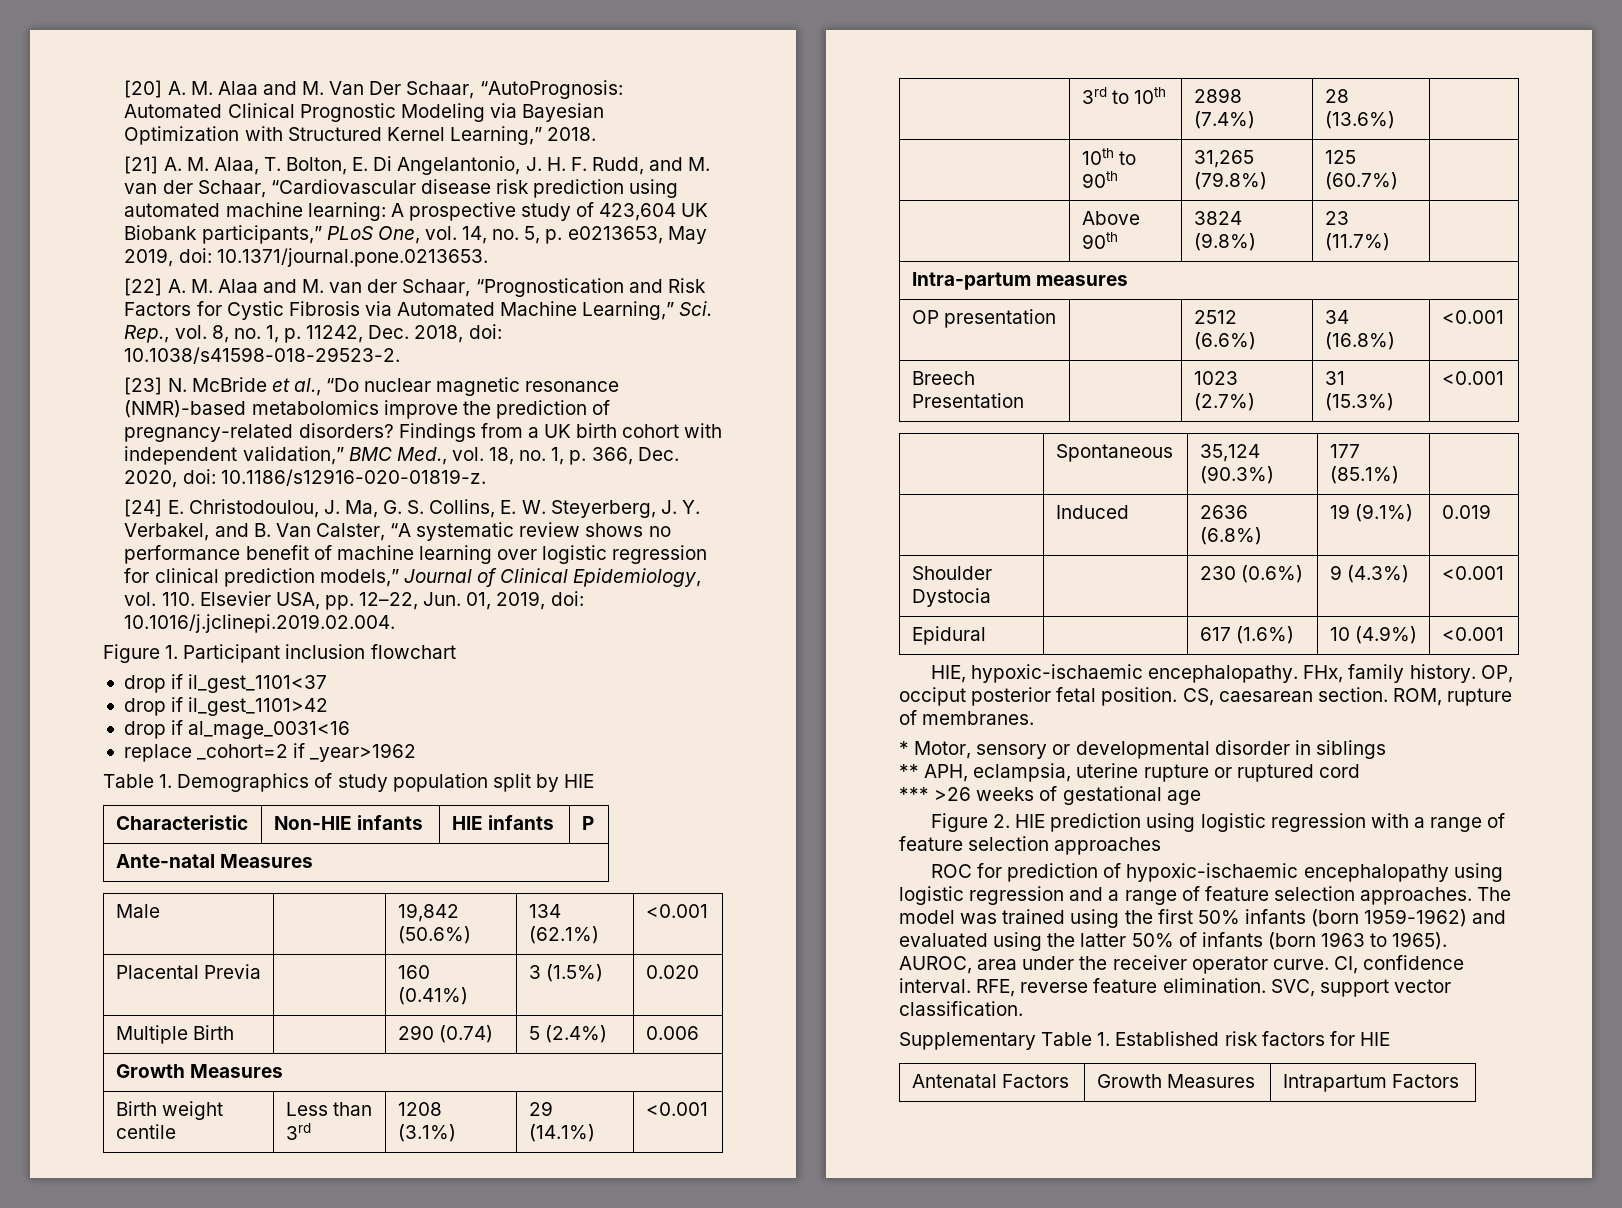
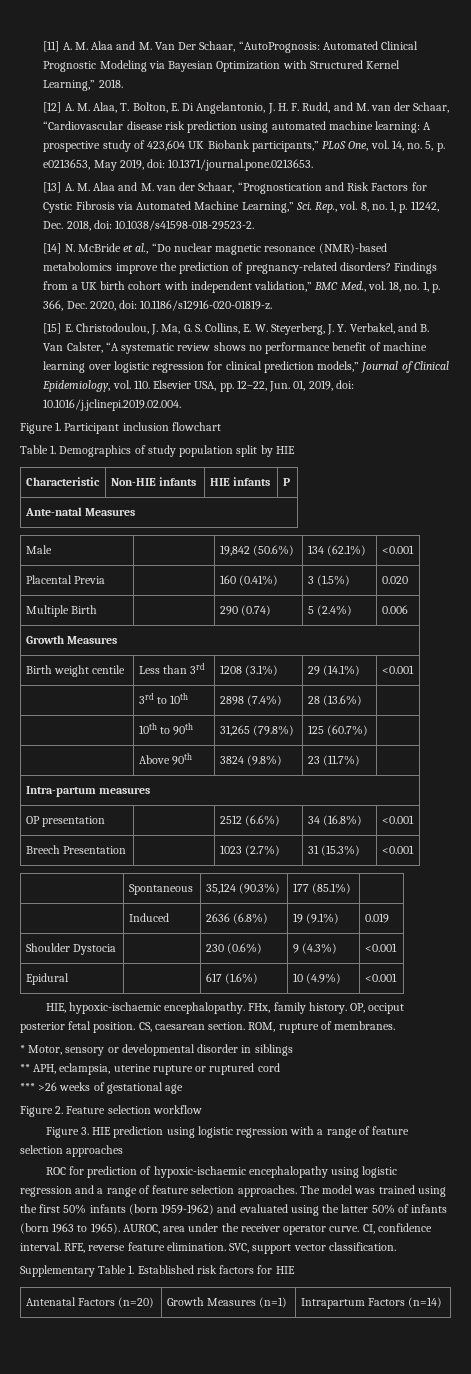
- [20] A. M. Alaa and M. Van Der Schaar, “AutoPrognosis: Automated Clinical Prognostic Modeling via Bayesian Optimization with Structured Kernel Learning,” 2018.
+ [11] A. M. Alaa and M. Van Der Schaar, “AutoPrognosis: Automated Clinical Prognostic Modeling via Bayesian Optimization with Structured Kernel Learning,” 2018.
- [21] A. M. Alaa, T. Bolton, E. Di Angelantonio, J. H. F. Rudd, and M. van der Schaar, “Cardiovascular disease risk prediction using automated machine learning: A prospective study of 423,604 UK Biobank participants,” PLoS One, vol. 14, no. 5, p. e0213653, May 2019, doi: 10.1371/journal.pone.0213653.
+ [12] A. M. Alaa, T. Bolton, E. Di Angelantonio, J. H. F. Rudd, and M. van der Schaar, “Cardiovascular disease risk prediction using automated machine learning: A prospective study of 423,604 UK Biobank participants,” PLoS One, vol. 14, no. 5, p. e0213653, May 2019, doi: 10.1371/journal.pone.0213653.
- [22] A. M. Alaa and M. van der Schaar, “Prognostication and Risk Factors for Cystic Fibrosis via Automated Machine Learning,” Sci. Rep., vol. 8, no. 1, p. 11242, Dec. 2018, doi: 10.1038/s41598-018-29523-2.
+ [13] A. M. Alaa and M. van der Schaar, “Prognostication and Risk Factors for Cystic Fibrosis via Automated Machine Learning,” Sci. Rep., vol. 8, no. 1, p. 11242, Dec. 2018, doi: 10.1038/s41598-018-29523-2.
- [23] N. McBride et al., “Do nuclear magnetic resonance (NMR)-based metabolomics improve the prediction of pregnancy-related disorders?
+ [14] N. McBride et al., “Do nuclear magnetic resonance (NMR)-based metabolomics improve the prediction of pregnancy-related disorders?
- [24] E. Christodoulou, J. Ma, G. S. Collins, E. W. Steyerberg, J. Y. Verbakel, and B. Van Calster, “A systematic review shows no performance benefit of machine learning over logistic regression for clinical prediction models,” Journal of Clinical Epidemiology, vol. 110. Elsevier USA, pp. 12–22, Jun. 01, 2019, doi: 10.1016/j.jclinepi.2019.02.004.
+ [15] E. Christodoulou, J. Ma, G. S. Collins, E. W. Steyerberg, J. Y. Verbakel, and B. Van Calster, “A systematic review shows no performance benefit of machine learning over logistic regression for clinical prediction models,” Journal of Clinical Epidemiology, vol. 110. Elsevier USA, pp. 12–22, Jun. 01, 2019, doi: 10.1016/j.jclinepi.2019.02.004.
- drop if il_gest_1101<37
- drop if il_gest_1101>42
- drop if al_mage_0031<16
- replace _cohort=2 if _year>1962
- Figure 2. HIE prediction using logistic regression with a range of feature selection approaches
+ Figure 2. Feature selection workflow
+ Figure 3. HIE prediction using logistic regression with a range of feature selection approaches
- Antenatal Factors | Growth Measures | Intrapartum Factors
+ Antenatal Factors (n=20) | Growth Measures (n=1) | Intrapartum Factors (n=14)

